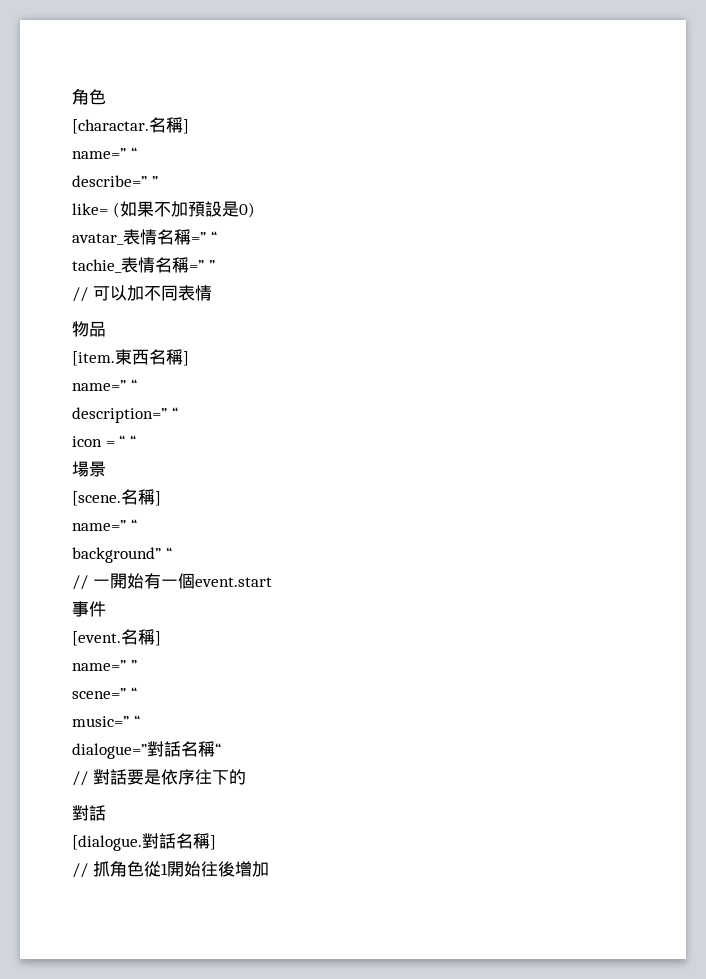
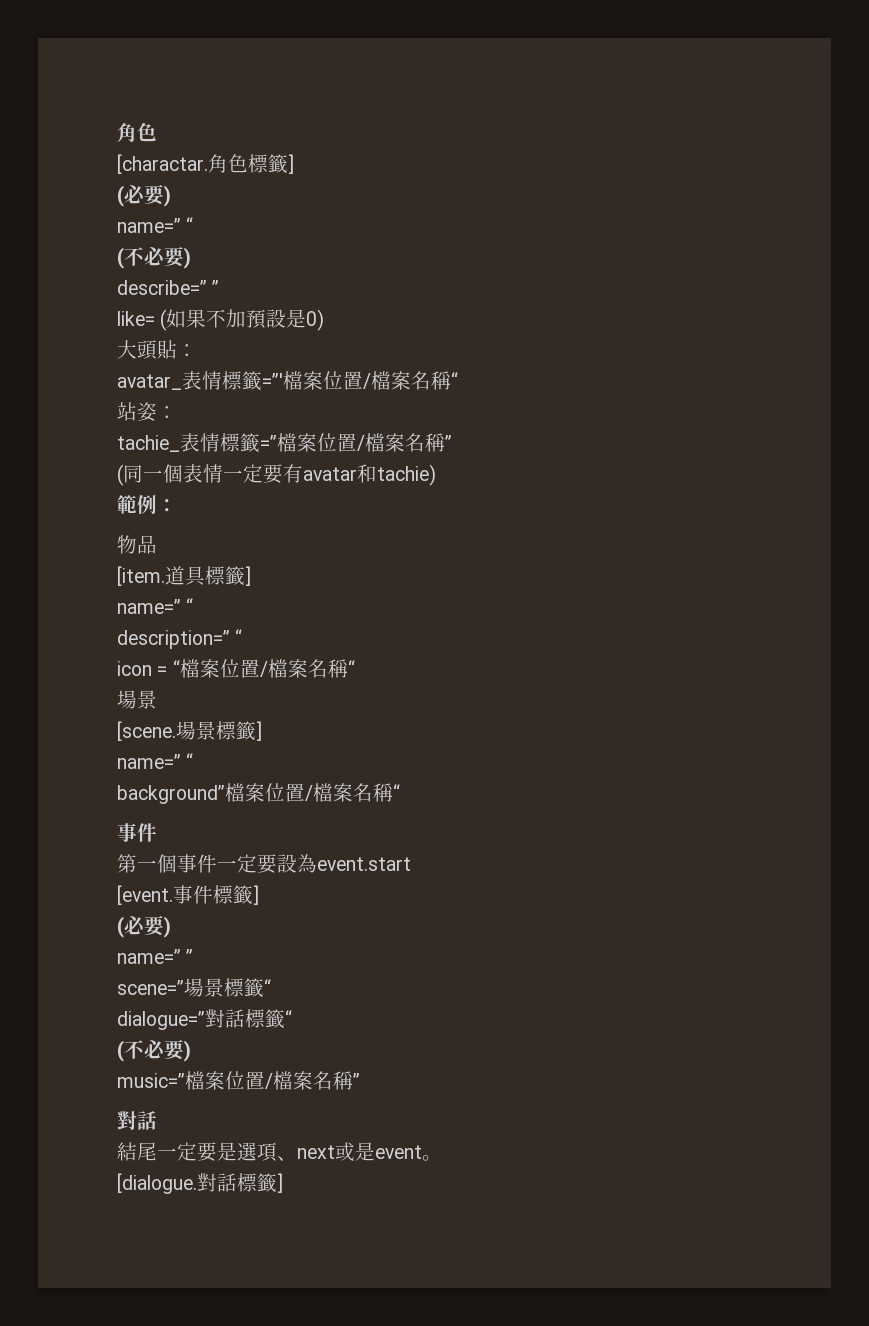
- [charactar.名稱]
+ [charactar.角色標籤]
+ (必要)
  name=” “
+ (不必要)
+ 大頭貼：
- avatar_表情名稱=” “
+ avatar_表情標籤=”'檔案位置/檔案名稱“
+ 站姿：
- tachie_表情名稱=” ”
- // 可以加不同表情
+ tachie_表情標籤=”檔案位置/檔案名稱”
+ (同一個表情一定要有avatar和tachie)
+ 範例：
- 東西名稱]
+ 道具標籤]
- icon = “ “
+ icon = “檔案位置/檔案名稱“
- [scene.名稱]
+ [scene.場景標籤]
- background” “
- // 一開始有一個event.start
+ background”檔案位置/檔案名稱“
  事件
+ 第一個事件一定要設為event.start
- [event.名稱]
+ [event.事件標籤]
+ (必要)
- scene=” “
- music=” “
+ scene=”場景標籤“
- dialogue=”對話名稱“
- // 對話要是依序往下的
+ dialogue=”對話標籤“
+ (不必要)
+ music=”檔案位置/檔案名稱”
  對話
+ 結尾一定要是選項、next或是event。
- 對話名稱]
- // 抓角色從1開始往後增加
+ 對話標籤]

